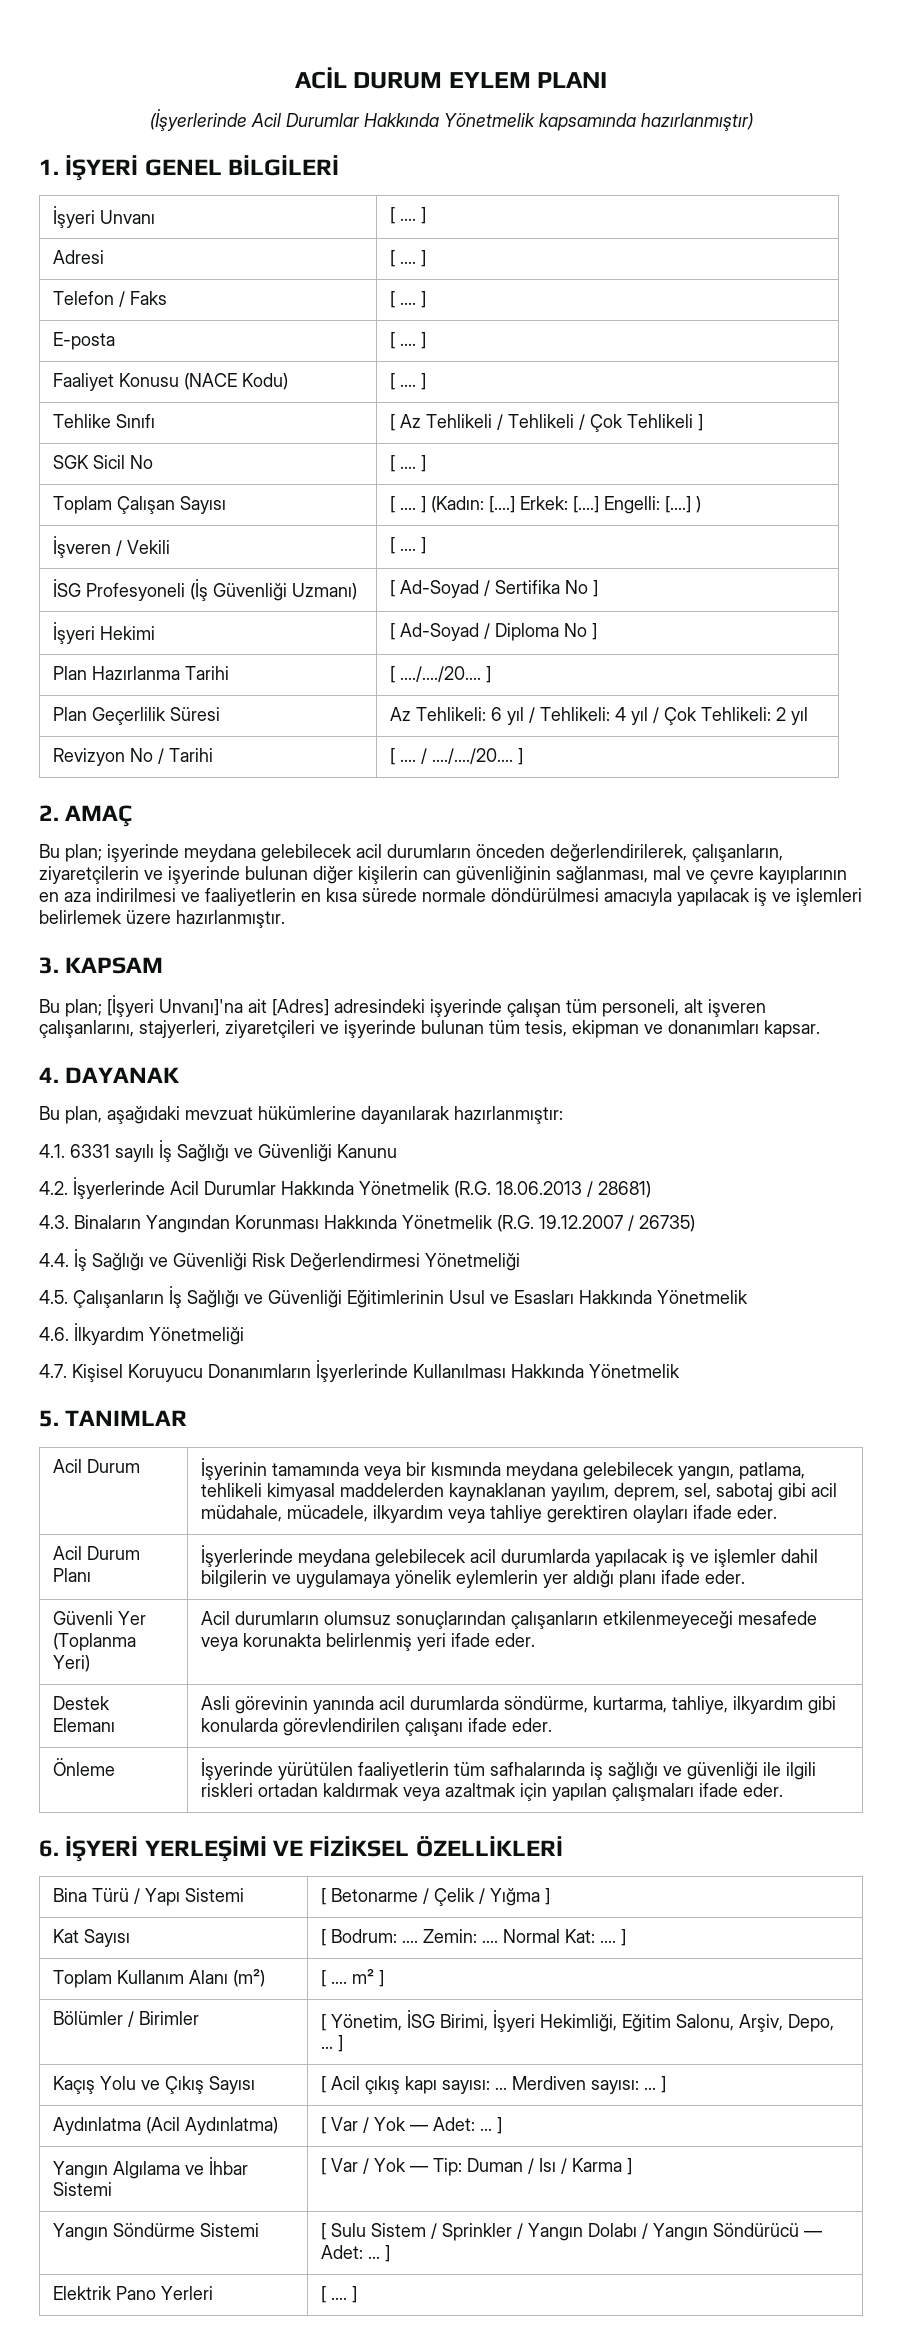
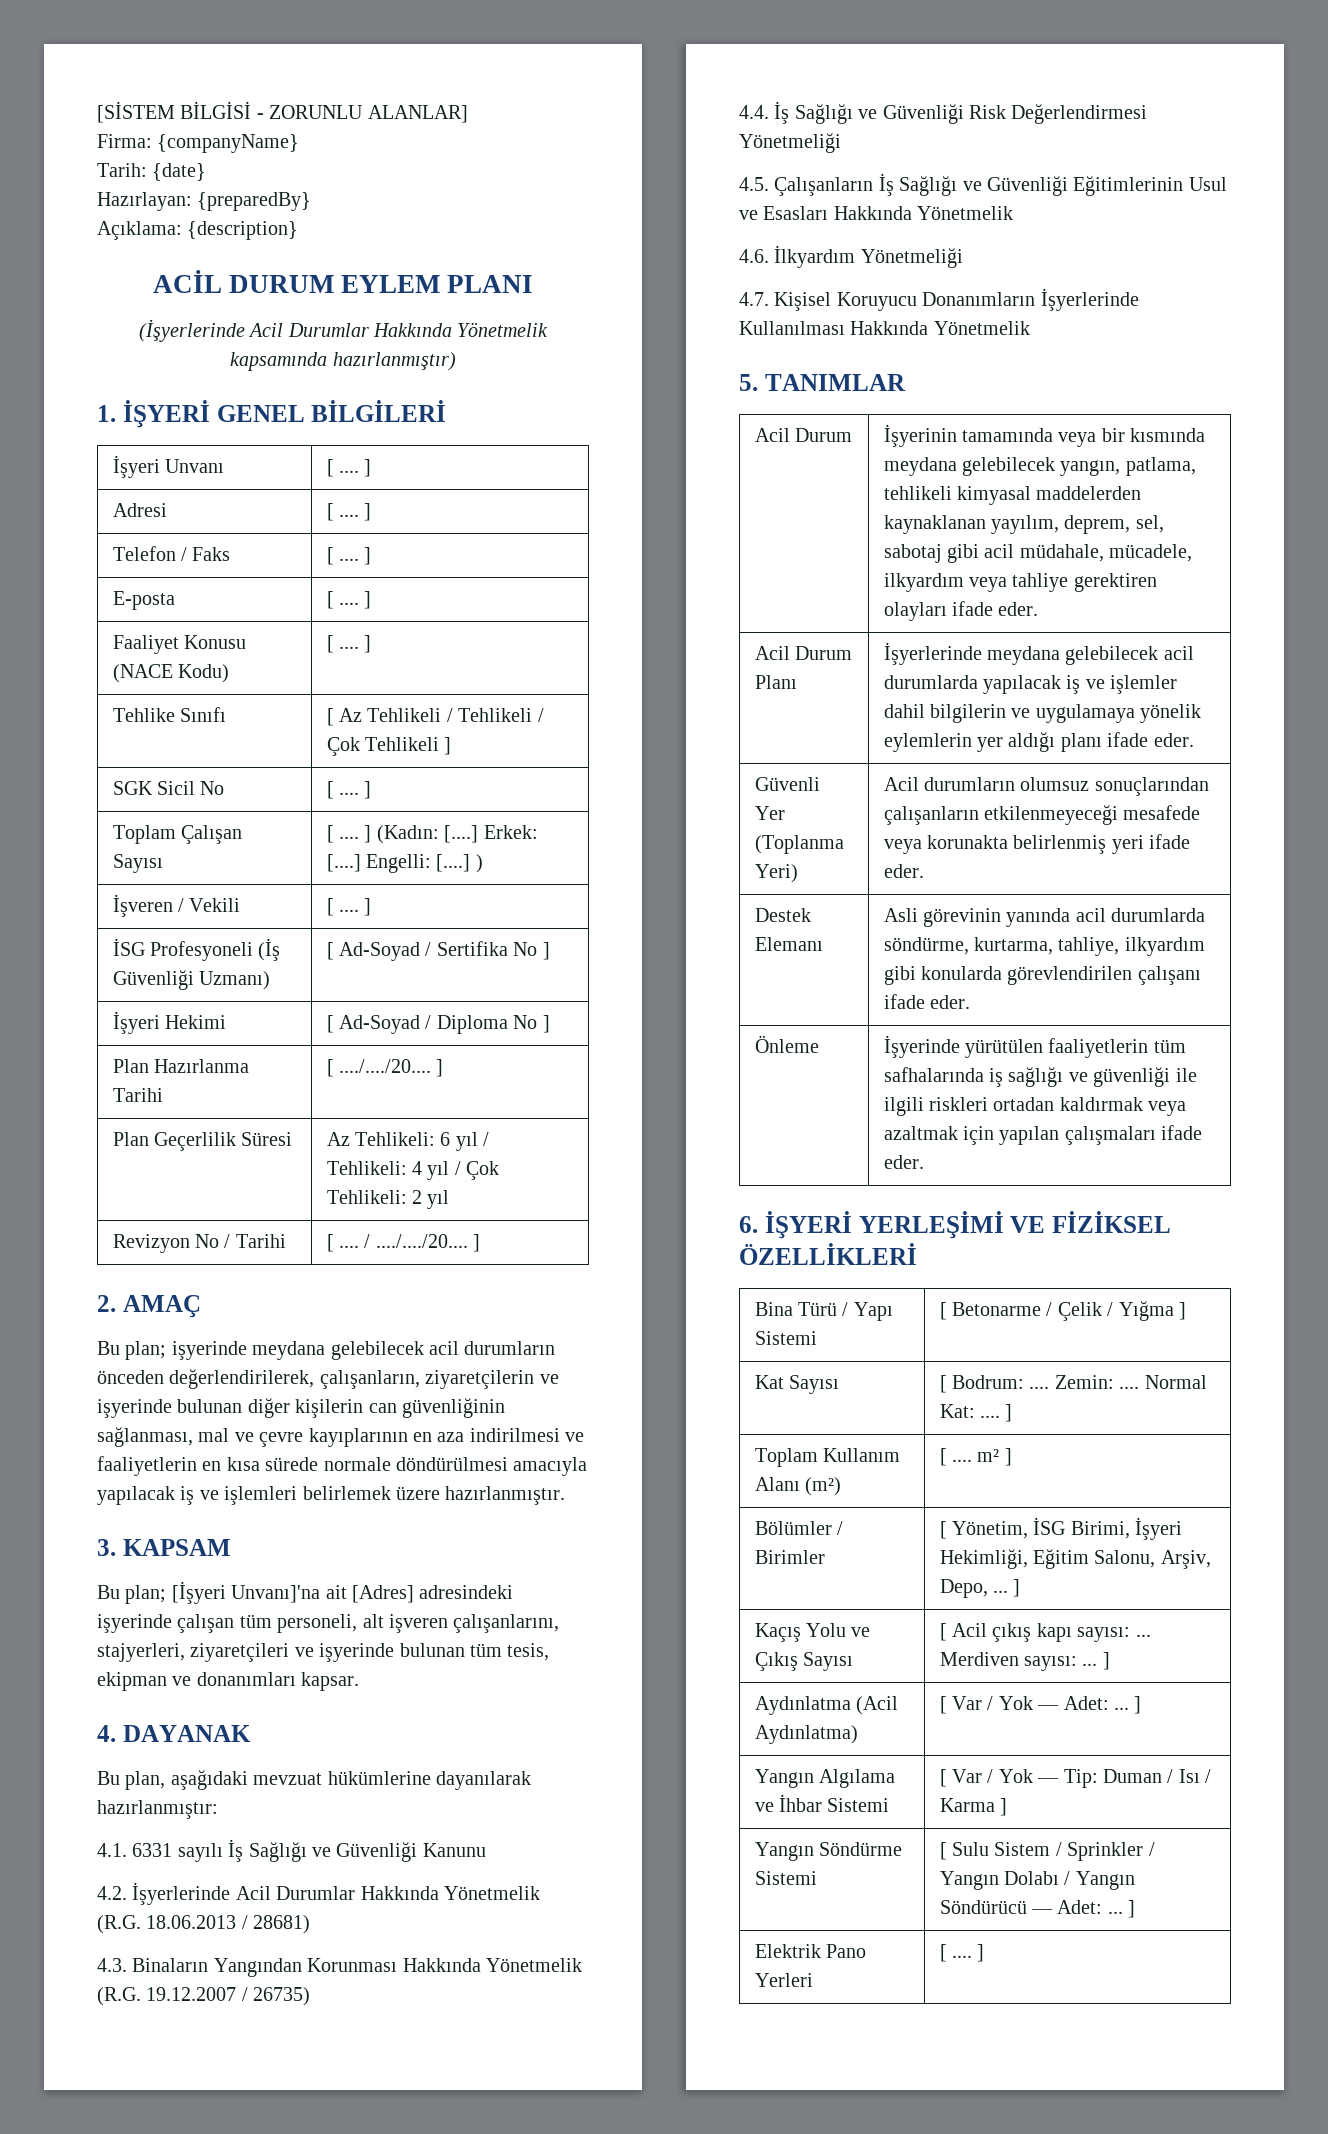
+ [SİSTEM BİLGİSİ - ZORUNLU ALANLAR]
+ Firma: {companyName}
+ Tarih: {date}
+ Hazırlayan: {preparedBy}
+ Açıklama: {description}

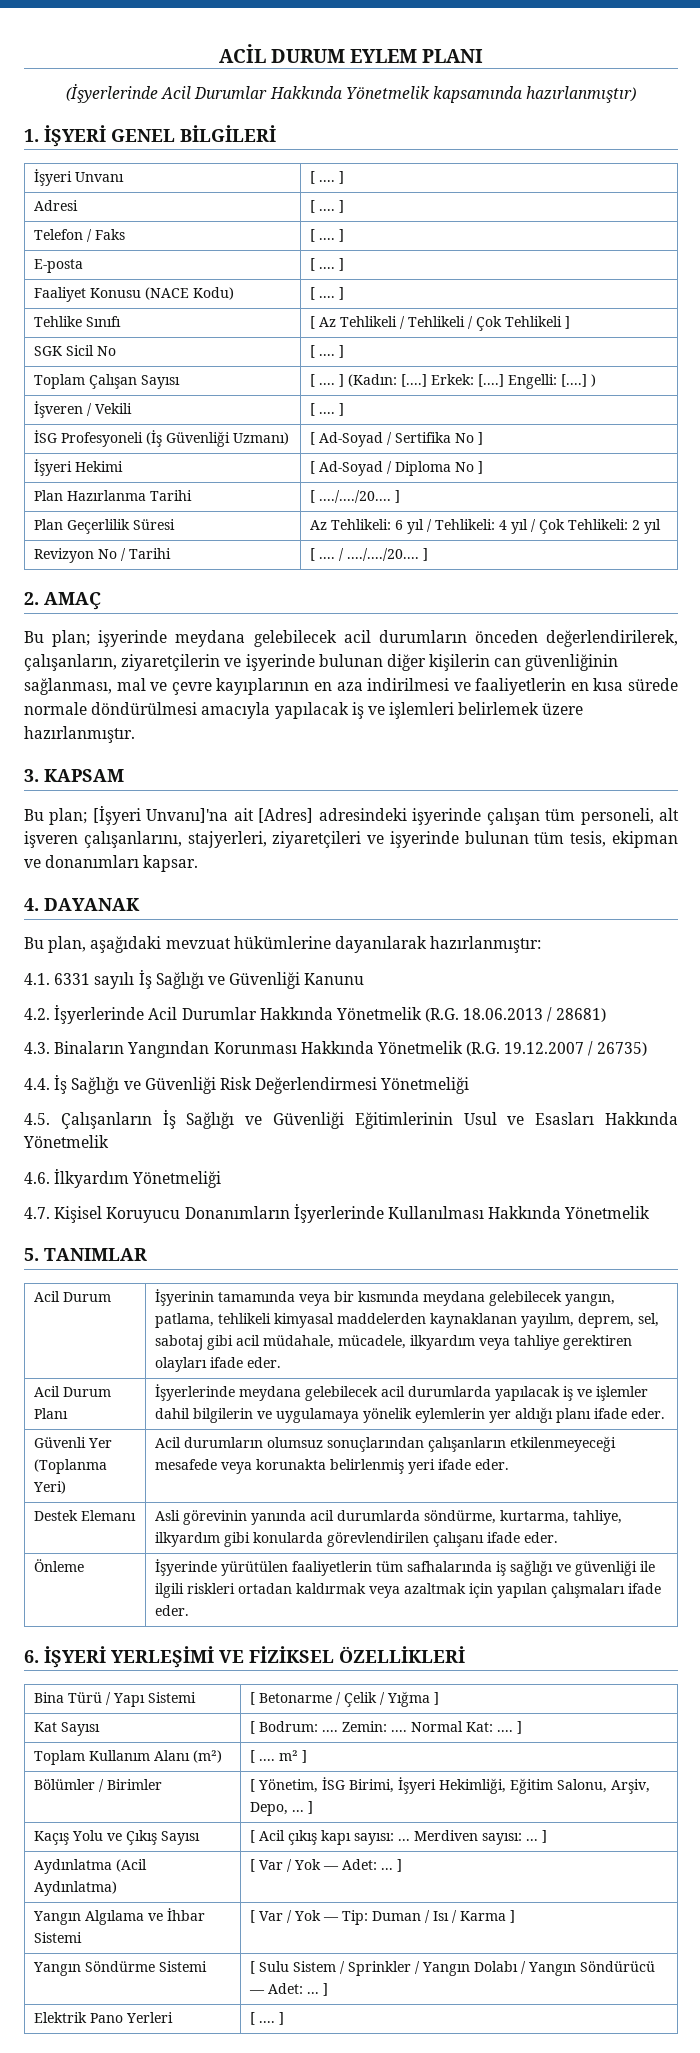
- [SİSTEM BİLGİSİ - ZORUNLU ALANLAR]
- Firma: {companyName}
- Tarih: {date}
- Hazırlayan: {preparedBy}
- Açıklama: {description}

